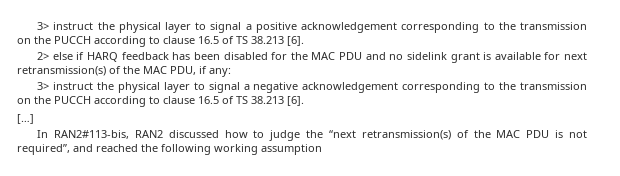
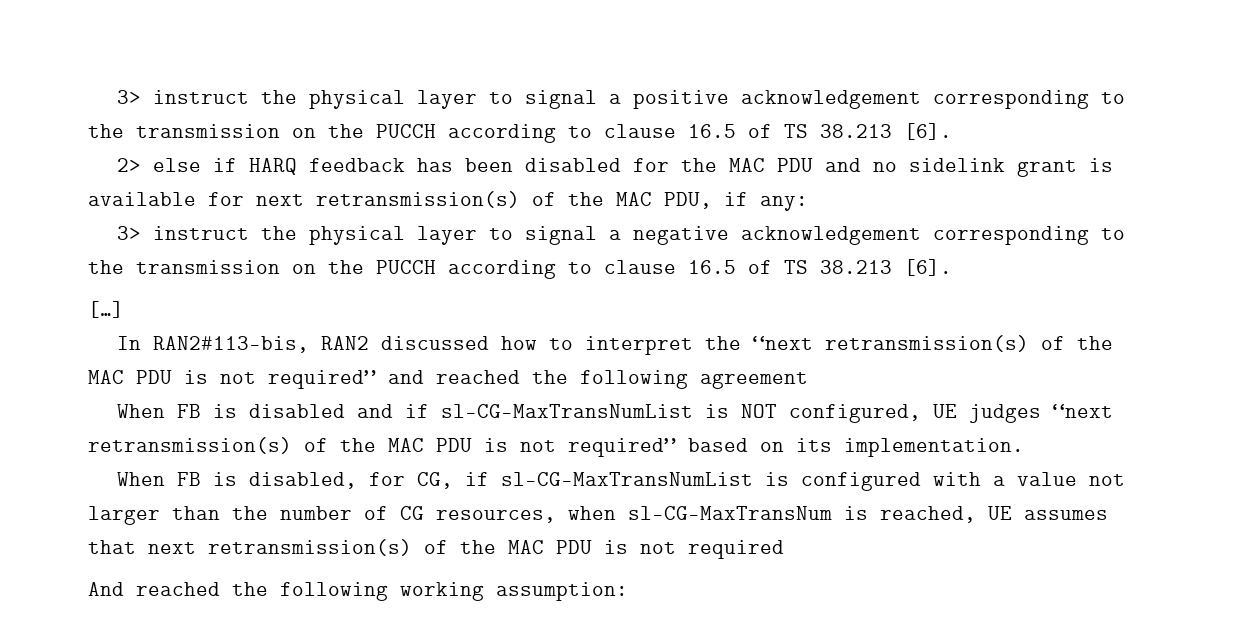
- In RAN2#113-bis, RAN2 discussed how to judge the “next retransmission(s) of the MAC PDU is not required”, and reached the following working assumption
+ In RAN2#113-bis, RAN2 discussed how to interpret the “next retransmission(s) of the MAC PDU is not required” and reached the following agreement
+ When FB is disabled and if sl-CG-MaxTransNumList is NOT configured, UE judges “next retransmission(s) of the MAC PDU is not required” based on its implementation.
+ When FB is disabled, for CG, if sl-CG-MaxTransNumList is configured with a value not larger than the number of CG resources, when sl-CG-MaxTransNum is reached, UE assumes that next retransmission(s) of the MAC PDU is not required
+ And reached the following working assumption:

